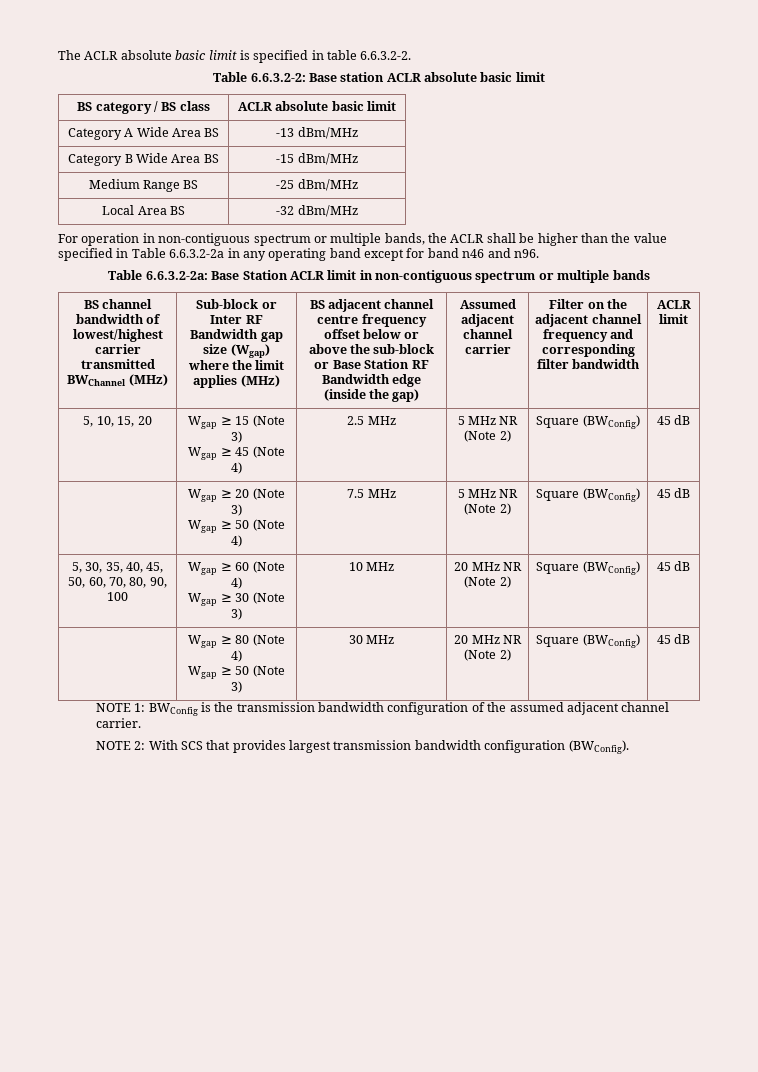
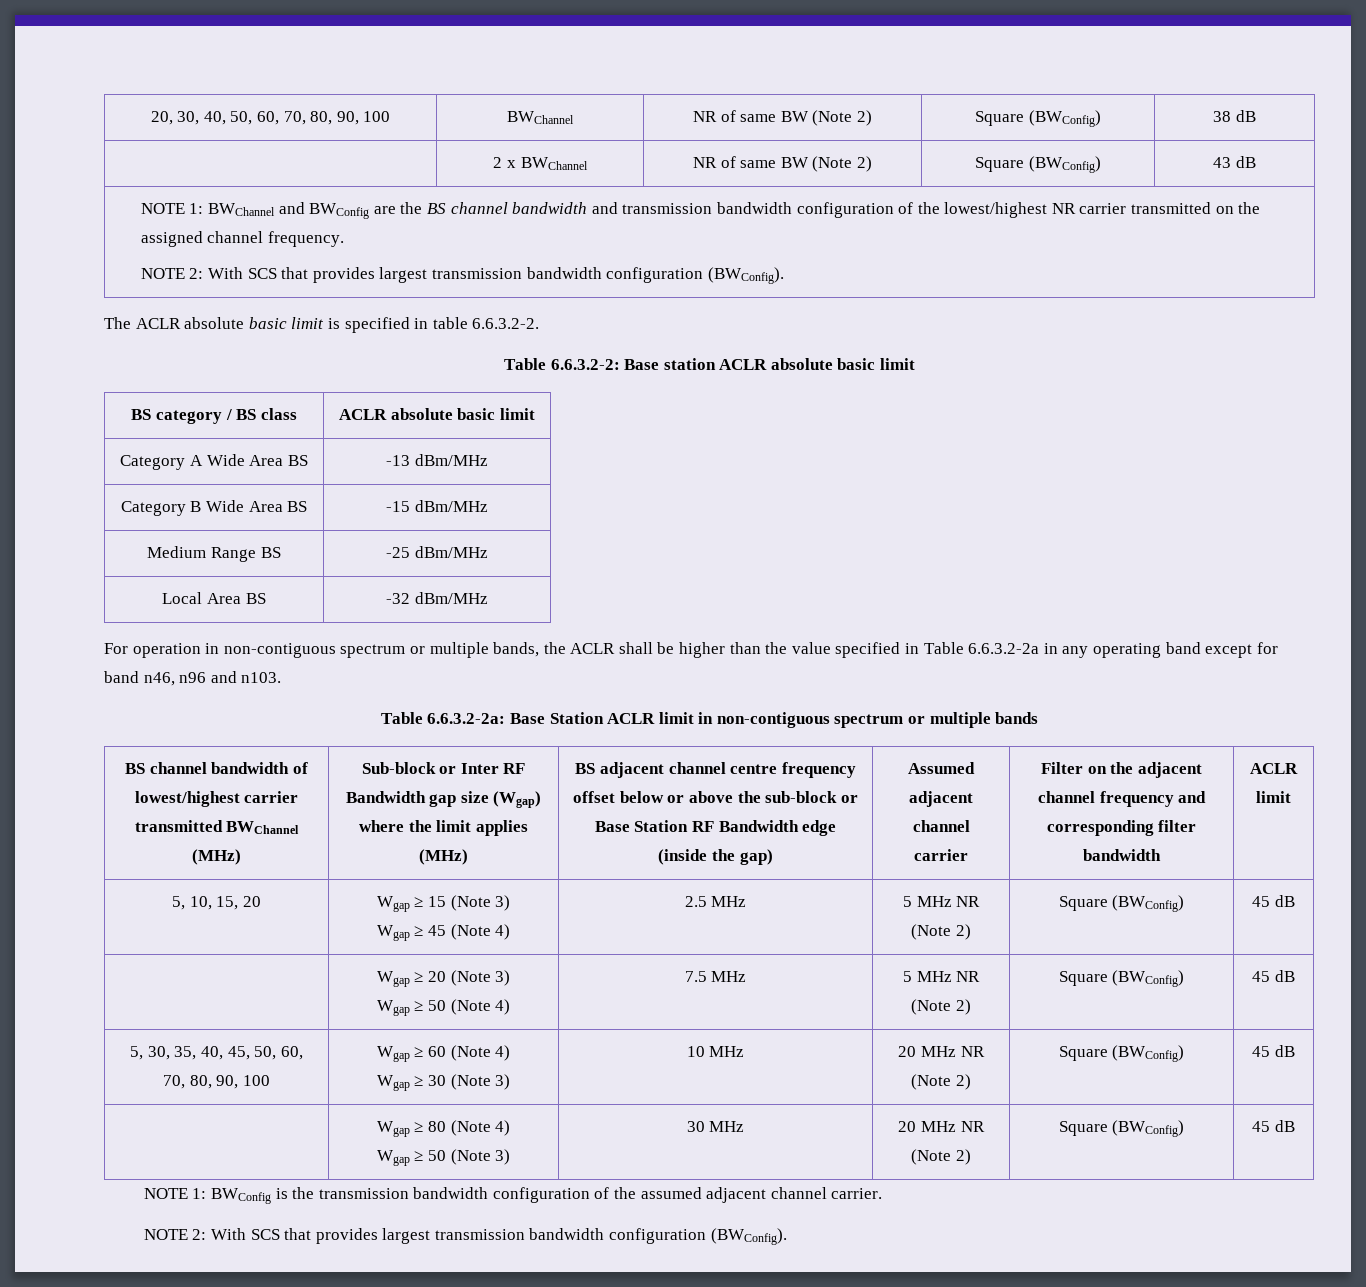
+ 20, 30, 40, 50, 60, 70, 80, 90, 100 | BWChannel | NR of same BW (Note 2) | Square (BWConfig) | 38 dB
+ | 2 x BWChannel | NR of same BW (Note 2) | Square (BWConfig) | 43 dB
+ NOTE 1: BWChannel and BWConfig are the BS channel bandwidth and transmission bandwidth configuration of the lowest/highest NR carrier transmitted on the assigned channel frequency.
+ NOTE 2: With SCS that provides largest transmission bandwidth configuration (BWConfig).
- For operation in non-contiguous spectrum or multiple bands, the ACLR shall be higher than the value specified in Table 6.6.3.2-2a in any operating band except for band n46 and n96.
+ For operation in non-contiguous spectrum or multiple bands, the ACLR shall be higher than the value specified in Table 6.6.3.2-2a in any operating band except for band n46, n96 and n103.

